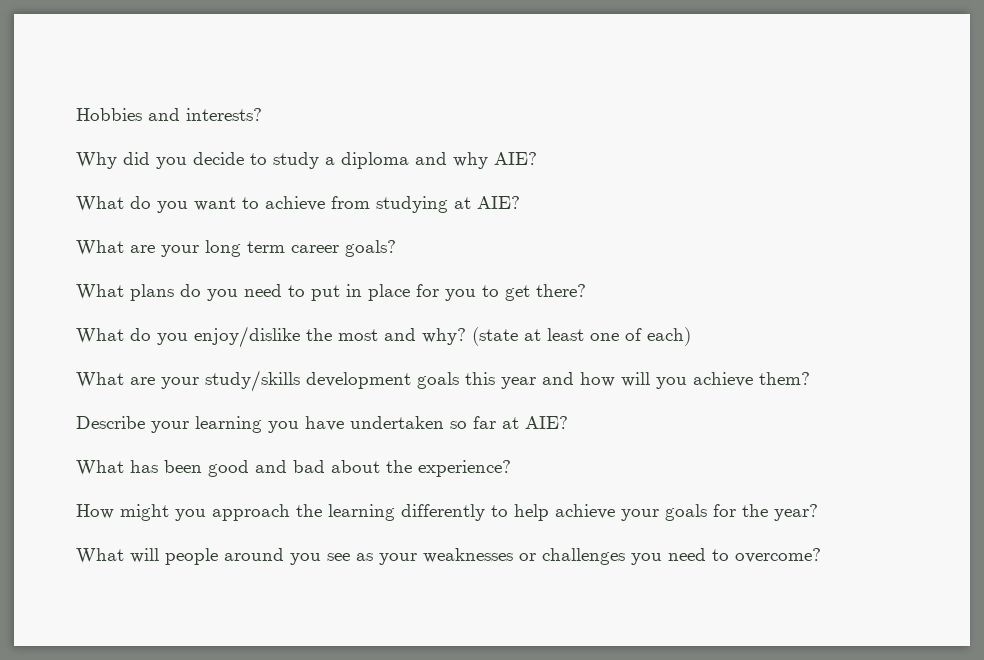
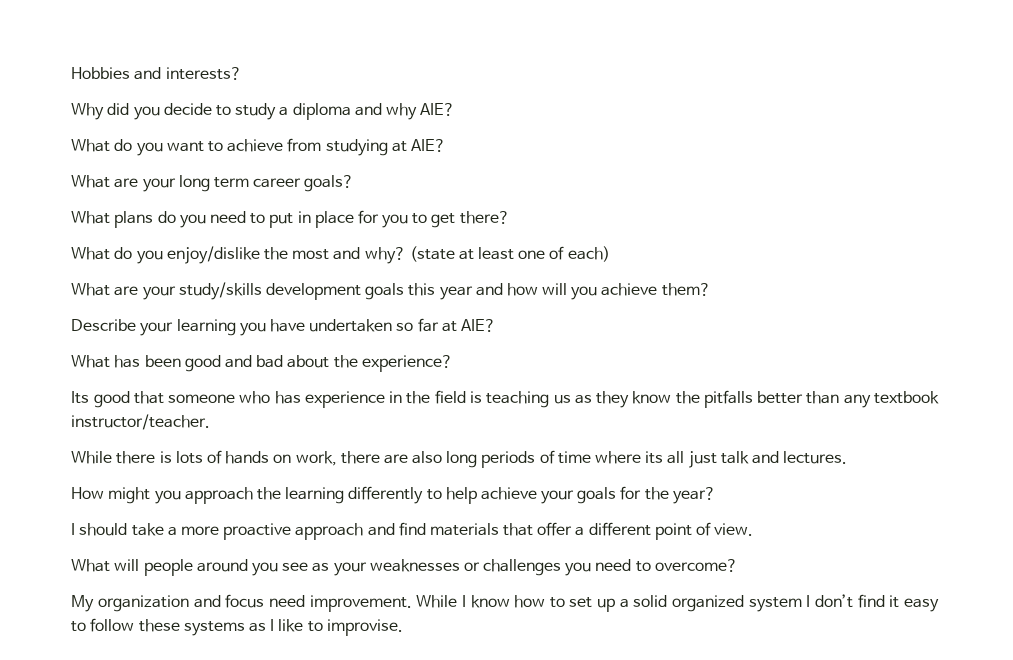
+ Its good that someone who has experience in the field is teaching us as they know the pitfalls better than any textbook instructor/teacher.
+ While there is lots of hands on work, there are also long periods of time where its all just talk and lectures.
+ I should take a more proactive approach and find materials that offer a different point of view.
+ My organization and focus need improvement. While I know how to set up a solid organized system I don’t find it easy to follow these systems as I like to improvise.

